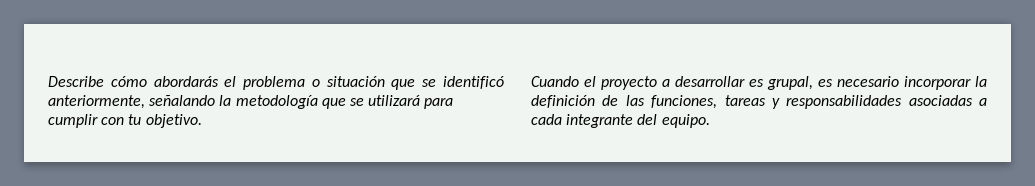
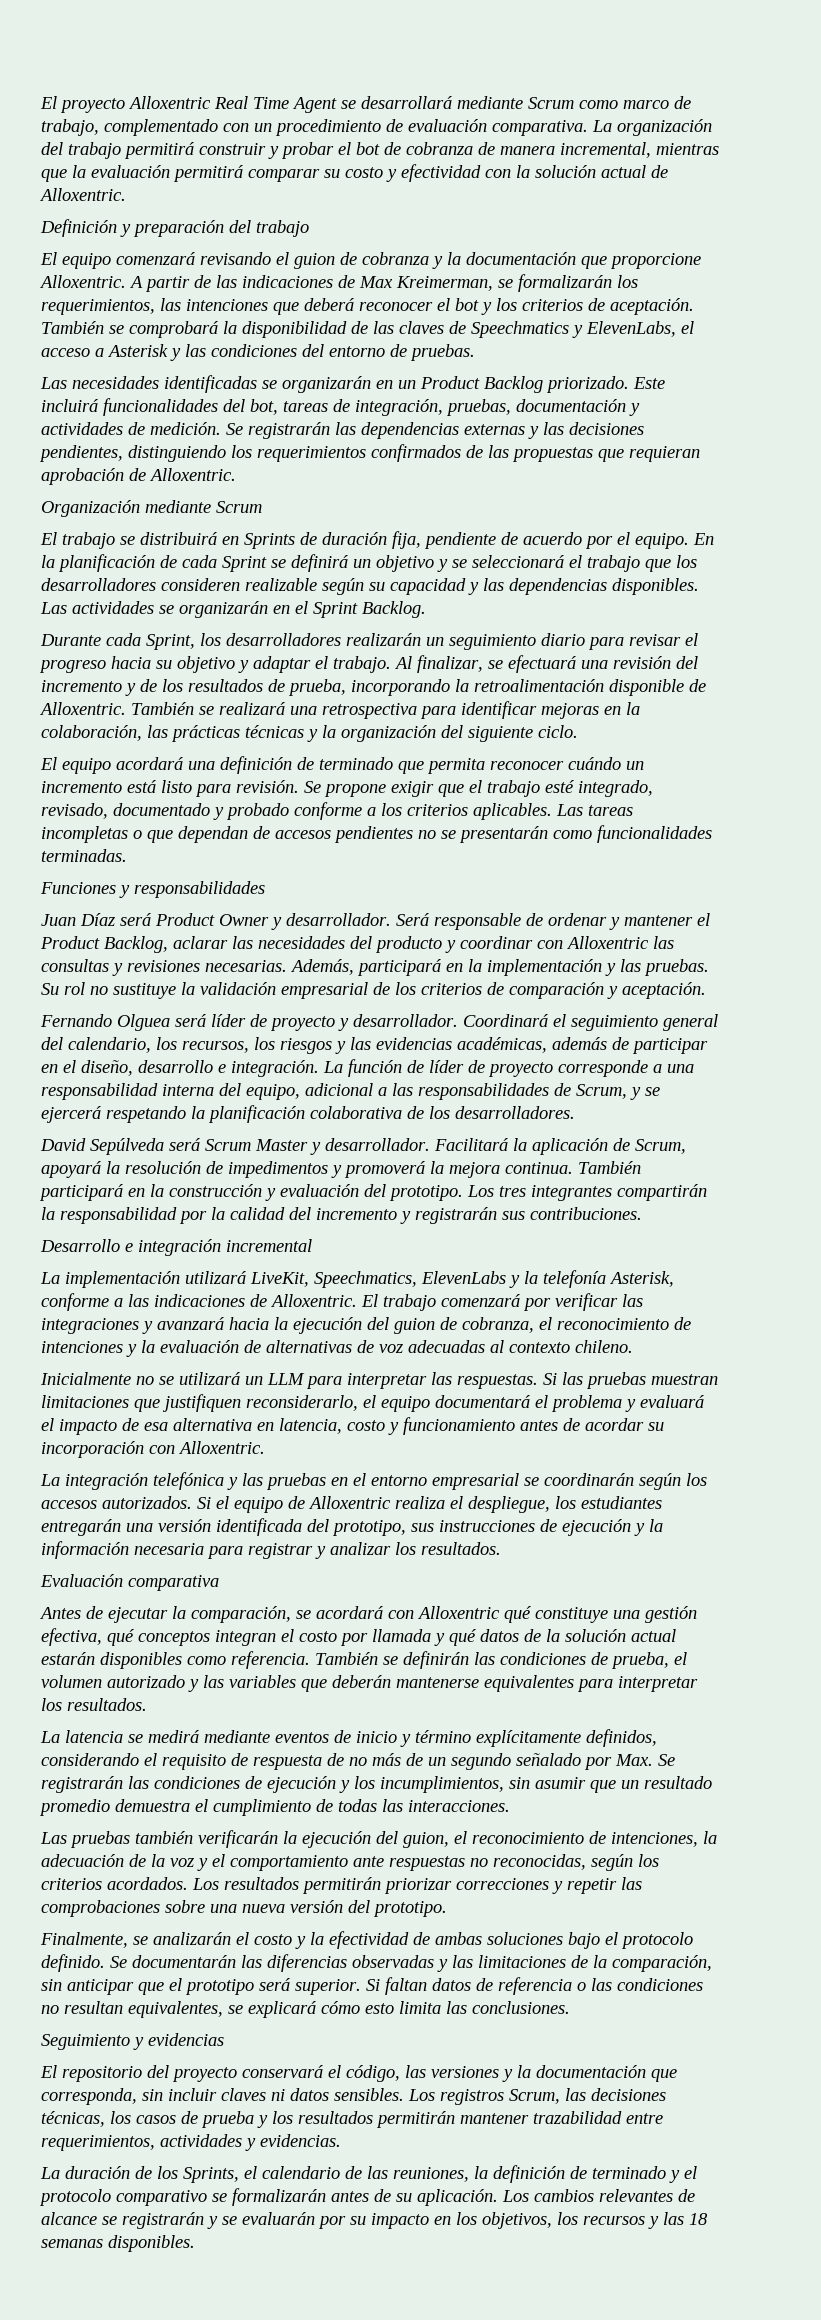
- Describe cómo abordarás el problema o situación que se identificó anteriormente, señalando la metodología que se utilizará para cumplir con tu objetivo.
- Cuando el proyecto a desarrollar es grupal, es necesario incorporar la definición de las funciones, tareas y responsabilidades asociadas a cada integrante del equipo.
+ El proyecto Alloxentric Real Time Agent se desarrollará mediante Scrum como marco de trabajo, complementado con un procedimiento de evaluación comparativa. La organización del trabajo permitirá construir y probar el bot de cobranza de manera incremental, mientras que la evaluación permitirá comparar su costo y efectividad con la solución actual de Alloxentric.
+ Definición y preparación del trabajo
+ El equipo comenzará revisando el guion de cobranza y la documentación que proporcione Alloxentric. A partir de las indicaciones de Max Kreimerman, se formalizarán los requerimientos, las intenciones que deberá reconocer el bot y los criterios de aceptación. También se comprobará la disponibilidad de las claves de Speechmatics y ElevenLabs, el acceso a Asterisk y las condiciones del entorno de pruebas.
+ Las necesidades identificadas se organizarán en un Product Backlog priorizado. Este incluirá funcionalidades del bot, tareas de integración, pruebas, documentación y actividades de medición. Se registrarán las dependencias externas y las decisiones pendientes, distinguiendo los requerimientos confirmados de las propuestas que requieran aprobación de Alloxentric.
+ Organización mediante Scrum
+ El trabajo se distribuirá en Sprints de duración fija, pendiente de acuerdo por el equipo. En la planificación de cada Sprint se definirá un objetivo y se seleccionará el trabajo que los desarrolladores consideren realizable según su capacidad y las dependencias disponibles. Las actividades se organizarán en el Sprint Backlog.
+ Durante cada Sprint, los desarrolladores realizarán un seguimiento diario para revisar el progreso hacia su objetivo y adaptar el trabajo. Al finalizar, se efectuará una revisión del incremento y de los resultados de prueba, incorporando la retroalimentación disponible de Alloxentric. También se realizará una retrospectiva para identificar mejoras en la colaboración, las prácticas técnicas y la organización del siguiente ciclo.
+ El equipo acordará una definición de terminado que permita reconocer cuándo un incremento está listo para revisión. Se propone exigir que el trabajo esté integrado, revisado, documentado y probado conforme a los criterios aplicables. Las tareas incompletas o que dependan de accesos pendientes no se presentarán como funcionalidades terminadas.
+ Funciones y responsabilidades
+ Juan Díaz será Product Owner y desarrollador. Será responsable de ordenar y mantener el Product Backlog, aclarar las necesidades del producto y coordinar con Alloxentric las consultas y revisiones necesarias. Además, participará en la implementación y las pruebas. Su rol no sustituye la validación empresarial de los criterios de comparación y aceptación.
+ Fernando Olguea será líder de proyecto y desarrollador. Coordinará el seguimiento general del calendario, los recursos, los riesgos y las evidencias académicas, además de participar en el diseño, desarrollo e integración. La función de líder de proyecto corresponde a una responsabilidad interna del equipo, adicional a las responsabilidades de Scrum, y se ejercerá respetando la planificación colaborativa de los desarrolladores.
+ David Sepúlveda será Scrum Master y desarrollador. Facilitará la aplicación de Scrum, apoyará la resolución de impedimentos y promoverá la mejora continua. También participará en la construcción y evaluación del prototipo. Los tres integrantes compartirán la responsabilidad por la calidad del incremento y registrarán sus contribuciones.
+ Desarrollo e integración incremental
+ La implementación utilizará LiveKit, Speechmatics, ElevenLabs y la telefonía Asterisk, conforme a las indicaciones de Alloxentric. El trabajo comenzará por verificar las integraciones y avanzará hacia la ejecución del guion de cobranza, el reconocimiento de intenciones y la evaluación de alternativas de voz adecuadas al contexto chileno.
+ Inicialmente no se utilizará un LLM para interpretar las respuestas. Si las pruebas muestran limitaciones que justifiquen reconsiderarlo, el equipo documentará el problema y evaluará el impacto de esa alternativa en latencia, costo y funcionamiento antes de acordar su incorporación con Alloxentric.
+ La integración telefónica y las pruebas en el entorno empresarial se coordinarán según los accesos autorizados. Si el equipo de Alloxentric realiza el despliegue, los estudiantes entregarán una versión identificada del prototipo, sus instrucciones de ejecución y la información necesaria para registrar y analizar los resultados.
+ Evaluación comparativa
+ Antes de ejecutar la comparación, se acordará con Alloxentric qué constituye una gestión efectiva, qué conceptos integran el costo por llamada y qué datos de la solución actual estarán disponibles como referencia. También se definirán las condiciones de prueba, el volumen autorizado y las variables que deberán mantenerse equivalentes para interpretar los resultados.
+ La latencia se medirá mediante eventos de inicio y término explícitamente definidos, considerando el requisito de respuesta de no más de un segundo señalado por Max. Se registrarán las condiciones de ejecución y los incumplimientos, sin asumir que un resultado promedio demuestra el cumplimiento de todas las interacciones.
+ Las pruebas también verificarán la ejecución del guion, el reconocimiento de intenciones, la adecuación de la voz y el comportamiento ante respuestas no reconocidas, según los criterios acordados. Los resultados permitirán priorizar correcciones y repetir las comprobaciones sobre una nueva versión del prototipo.
+ Finalmente, se analizarán el costo y la efectividad de ambas soluciones bajo el protocolo definido. Se documentarán las diferencias observadas y las limitaciones de la comparación, sin anticipar que el prototipo será superior. Si faltan datos de referencia o las condiciones no resultan equivalentes, se explicará cómo esto limita las conclusiones.
+ Seguimiento y evidencias
+ El repositorio del proyecto conservará el código, las versiones y la documentación que corresponda, sin incluir claves ni datos sensibles. Los registros Scrum, las decisiones técnicas, los casos de prueba y los resultados permitirán mantener trazabilidad entre requerimientos, actividades y evidencias.
+ La duración de los Sprints, el calendario de las reuniones, la definición de terminado y el protocolo comparativo se formalizarán antes de su aplicación. Los cambios relevantes de alcance se registrarán y se evaluarán por su impacto en los objetivos, los recursos y las 18 semanas disponibles.

